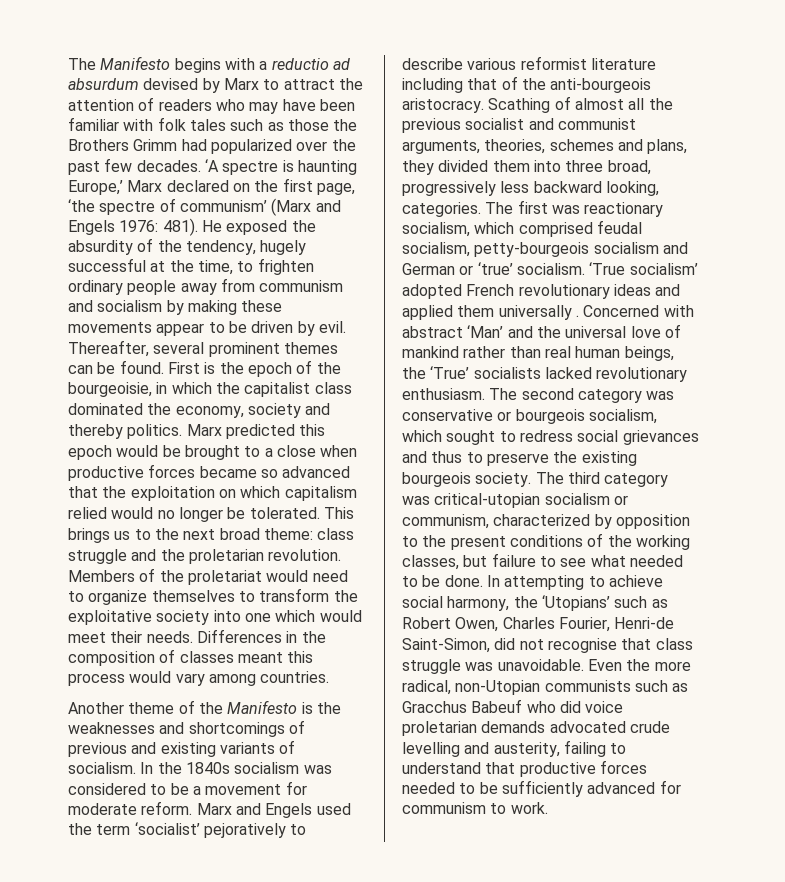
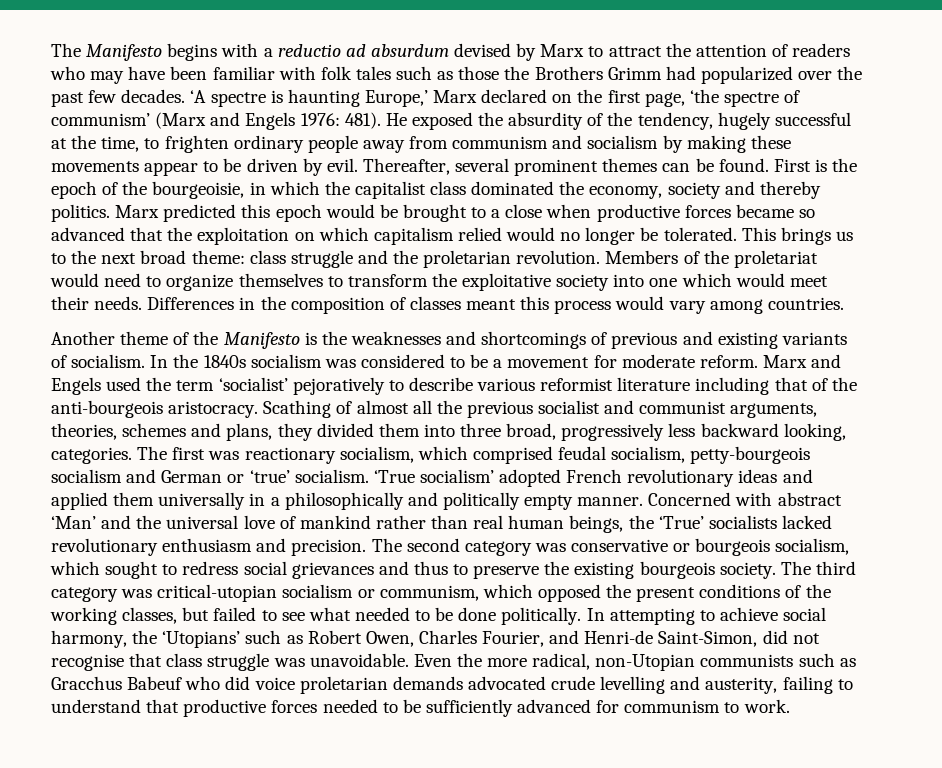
- ‘True socialism’ adopted French revolutionary ideas and applied them universally .
+ ‘True socialism’ adopted French revolutionary ideas and applied them universally in a philosophically and politically empty manner.
- Concerned with abstract ‘Man’ and the universal love of mankind rather than real human beings, the ‘True’ socialists lacked revolutionary enthusiasm.
+ Concerned with abstract ‘Man’ and the universal love of mankind rather than real human beings, the ‘True’ socialists lacked revolutionary enthusiasm and precision.
- The third category was critical-utopian socialism or communism, characterized by opposition to the present conditions of the working classes, but failure to see what needed to be done.
+ The third category was critical-utopian socialism or communism, which opposed the present conditions of the working classes, but failed to see what needed to be done politically.
- In attempting to achieve social harmony, the ‘Utopians’ such as Robert Owen, Charles Fourier, Henri-de Saint-Simon, did not recognise that class struggle was unavoidable.
+ In attempting to achieve social harmony, the ‘Utopians’ such as Robert Owen, Charles Fourier, and Henri-de Saint-Simon, did not recognise that class struggle was unavoidable.

